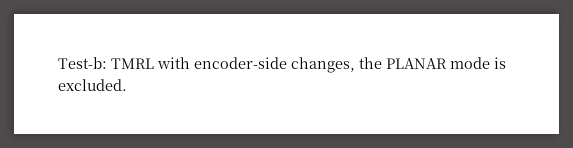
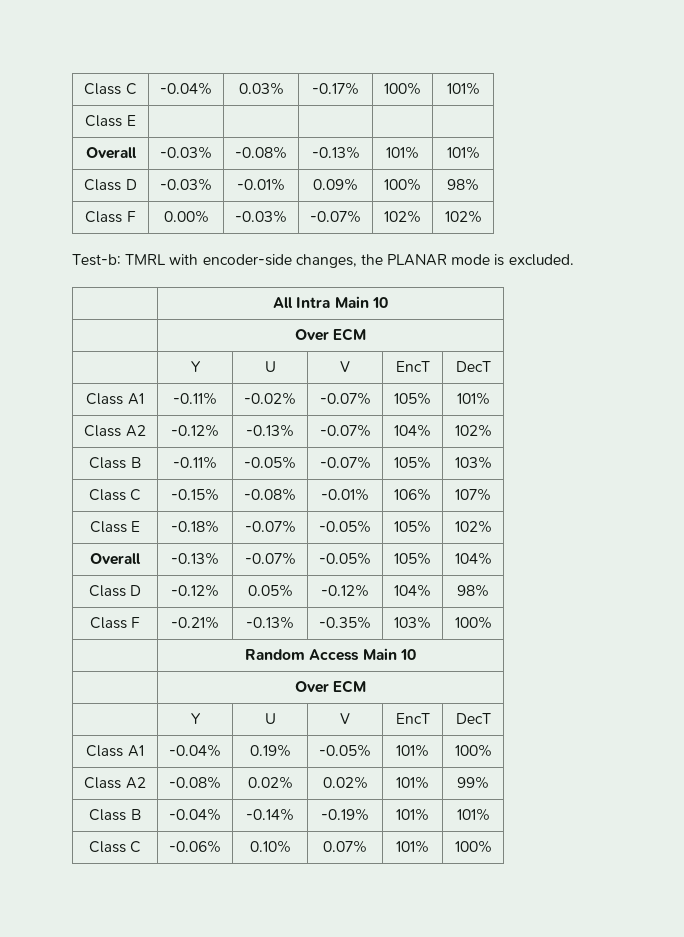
+ Class C | -0.04% | 0.03% | -0.17% | 100% | 101%
+ Class E | | | | |
+ Overall | -0.03% | -0.08% | -0.13% | 101% | 101%
+ Class D | -0.03% | -0.01% | 0.09% | 100% | 98%
+ Class F | 0.00% | -0.03% | -0.07% | 102% | 102%
+ | All Intra Main 10
+ | Over ECM
+ | Y | U | V | EncT | DecT
+ Class A1 | -0.11% | -0.02% | -0.07% | 105% | 101%
+ Class A2 | -0.12% | -0.13% | -0.07% | 104% | 102%
+ Class B | -0.11% | -0.05% | -0.07% | 105% | 103%
+ Class C | -0.15% | -0.08% | -0.01% | 106% | 107%
+ Class E | -0.18% | -0.07% | -0.05% | 105% | 102%
+ Overall | -0.13% | -0.07% | -0.05% | 105% | 104%
+ Class D | -0.12% | 0.05% | -0.12% | 104% | 98%
+ Class F | -0.21% | -0.13% | -0.35% | 103% | 100%
+ | Random Access Main 10
+ | Over ECM
+ | Y | U | V | EncT | DecT
+ Class A1 | -0.04% | 0.19% | -0.05% | 101% | 100%
+ Class A2 | -0.08% | 0.02% | 0.02% | 101% | 99%
+ Class B | -0.04% | -0.14% | -0.19% | 101% | 101%
+ Class C | -0.06% | 0.10% | 0.07% | 101% | 100%

